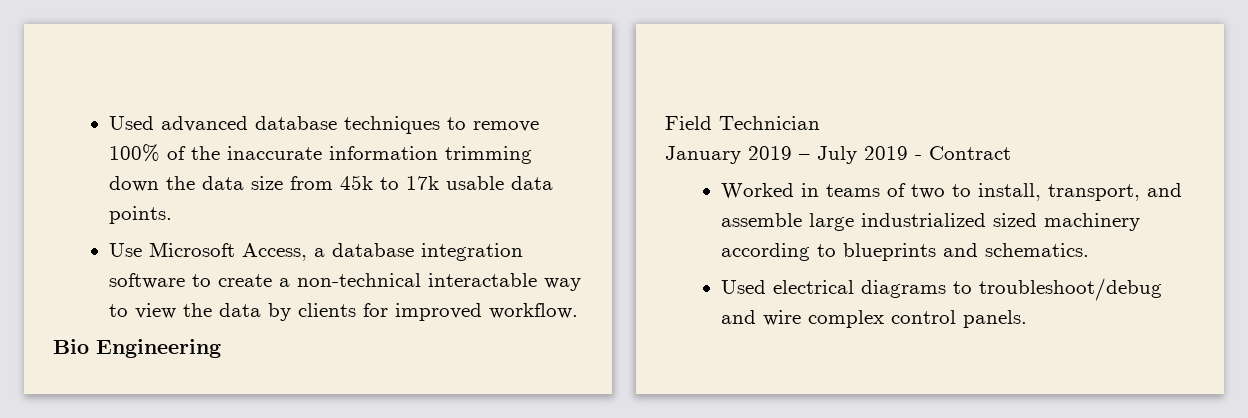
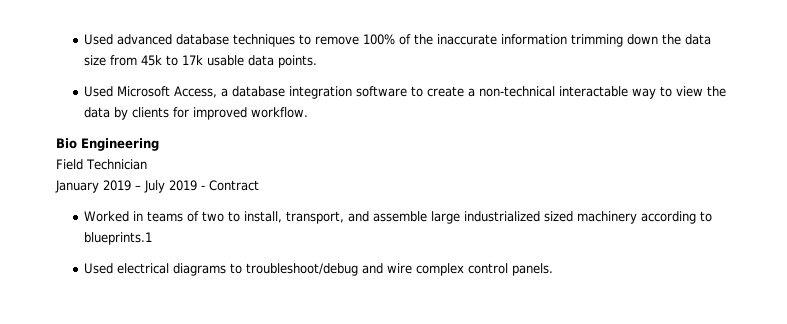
- Use Microsoft Access, a database integration software to create a non-technical interactable way to view the data by clients for improved workflow.
+ Used Microsoft Access, a database integration software to create a non-technical interactable way to view the data by clients for improved workflow.
- Worked in teams of two to install, transport, and assemble large industrialized sized machinery according to blueprints and schematics.
+ Worked in teams of two to install, transport, and assemble large industrialized sized machinery according to blueprints.1

